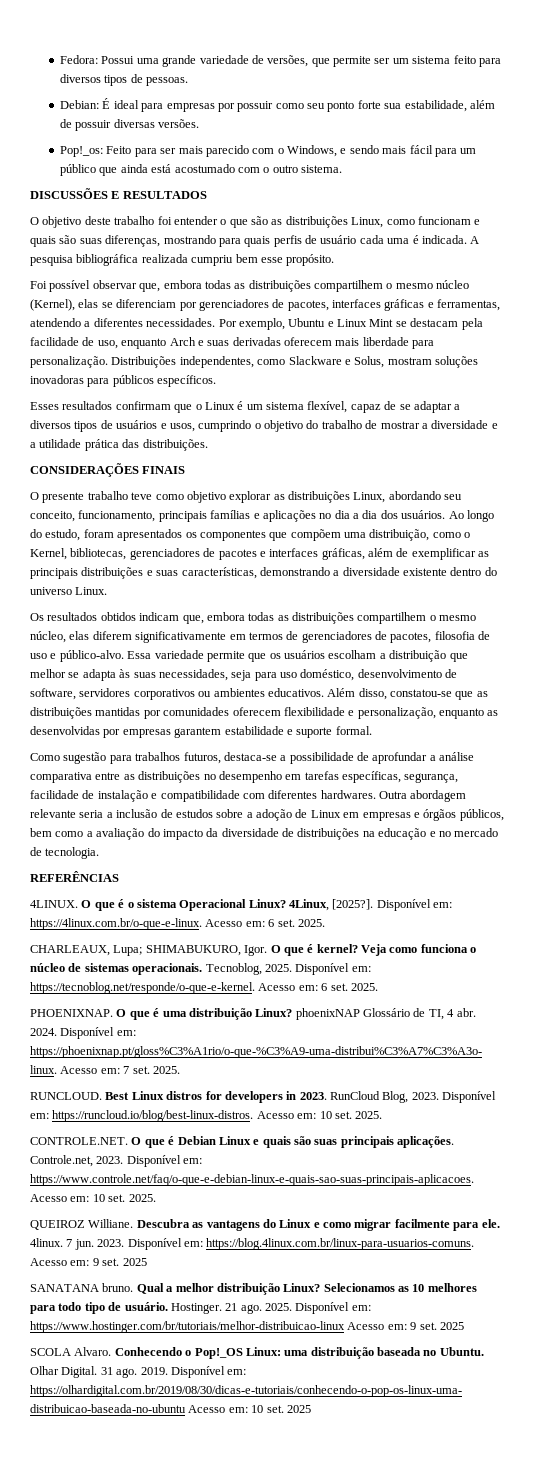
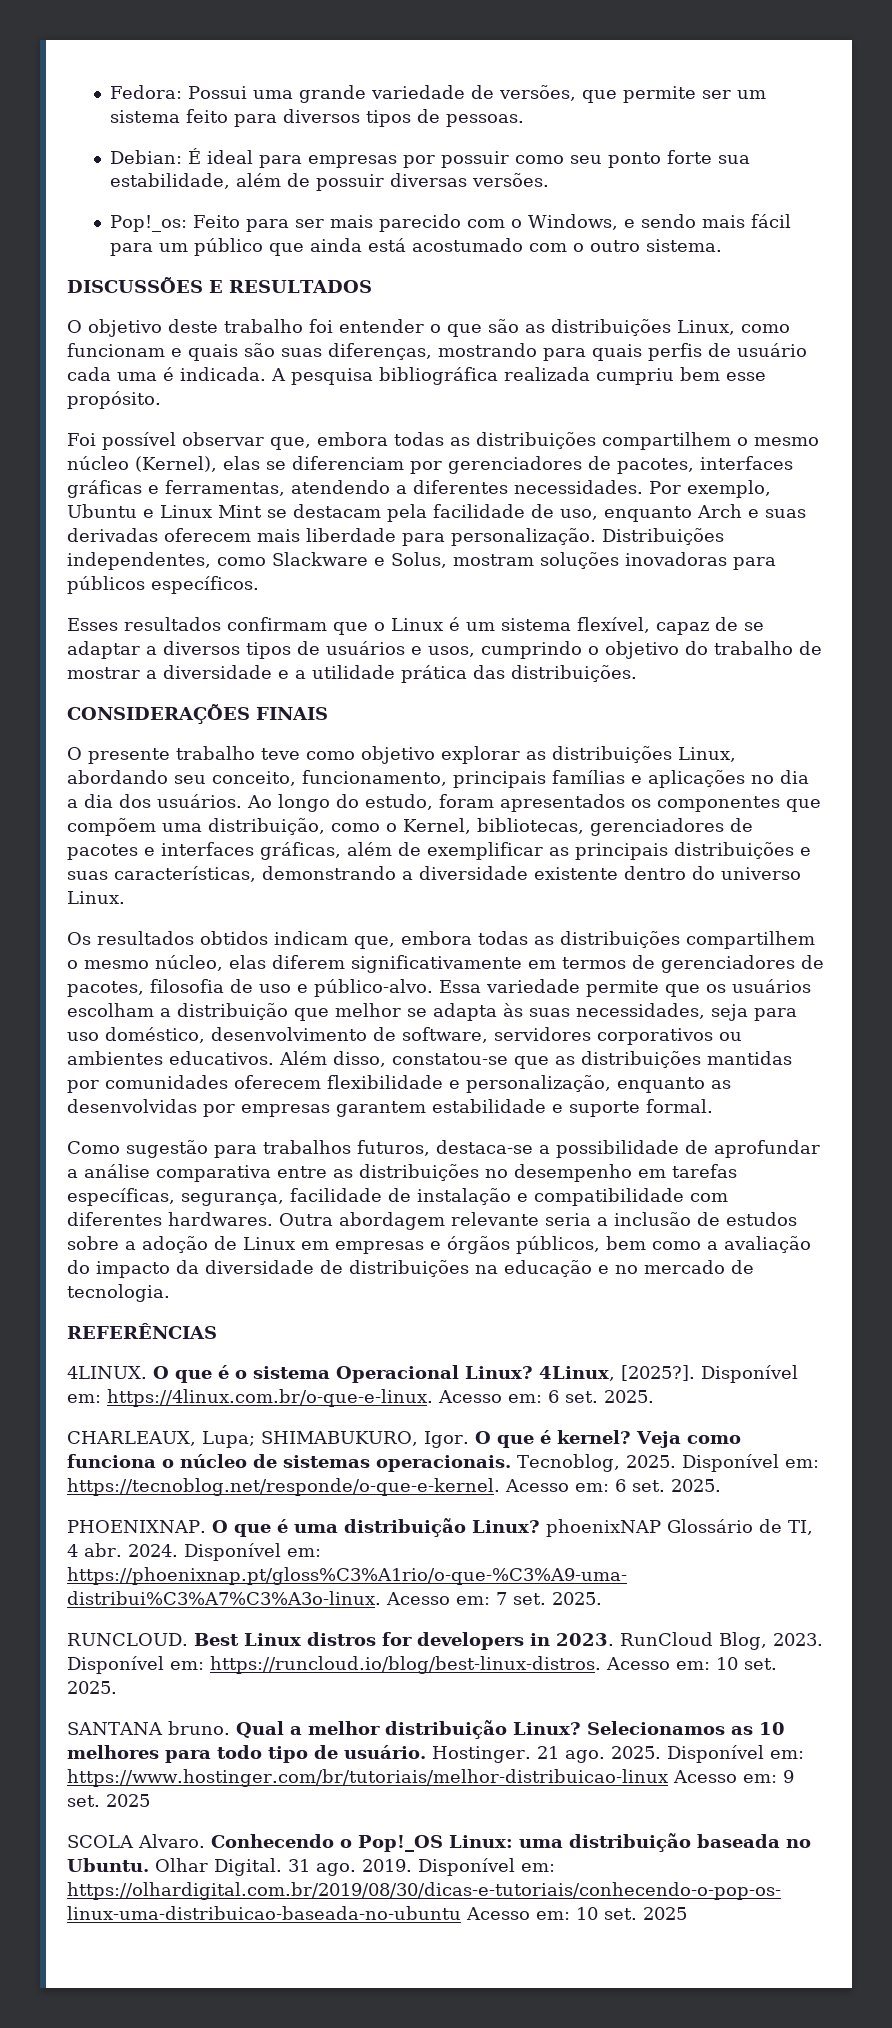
- CONTROLE.NET. O que é Debian Linux e quais são suas principais aplicações. Controle.net, 2023. Disponível em: https://www.controle.net/faq/o-que-e-debian-linux-e-quais-sao-suas-principais-aplicacoes. Acesso em: 10 set. 2025.
- QUEIROZ Williane. Descubra as vantagens do Linux e como migrar facilmente para ele. 4linux. 7 jun. 2023. Disponível em: https://blog.4linux.com.br/linux-para-usuarios-comuns. Acesso em: 9 set. 2025
- SANATANA bruno.
+ SANTANA bruno.

